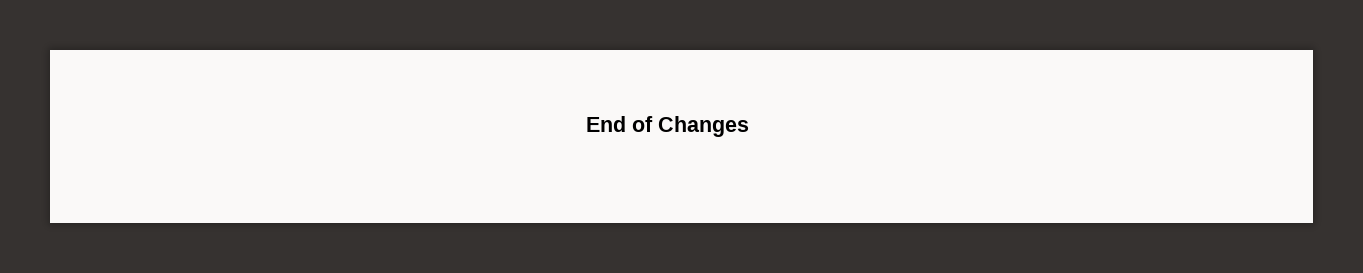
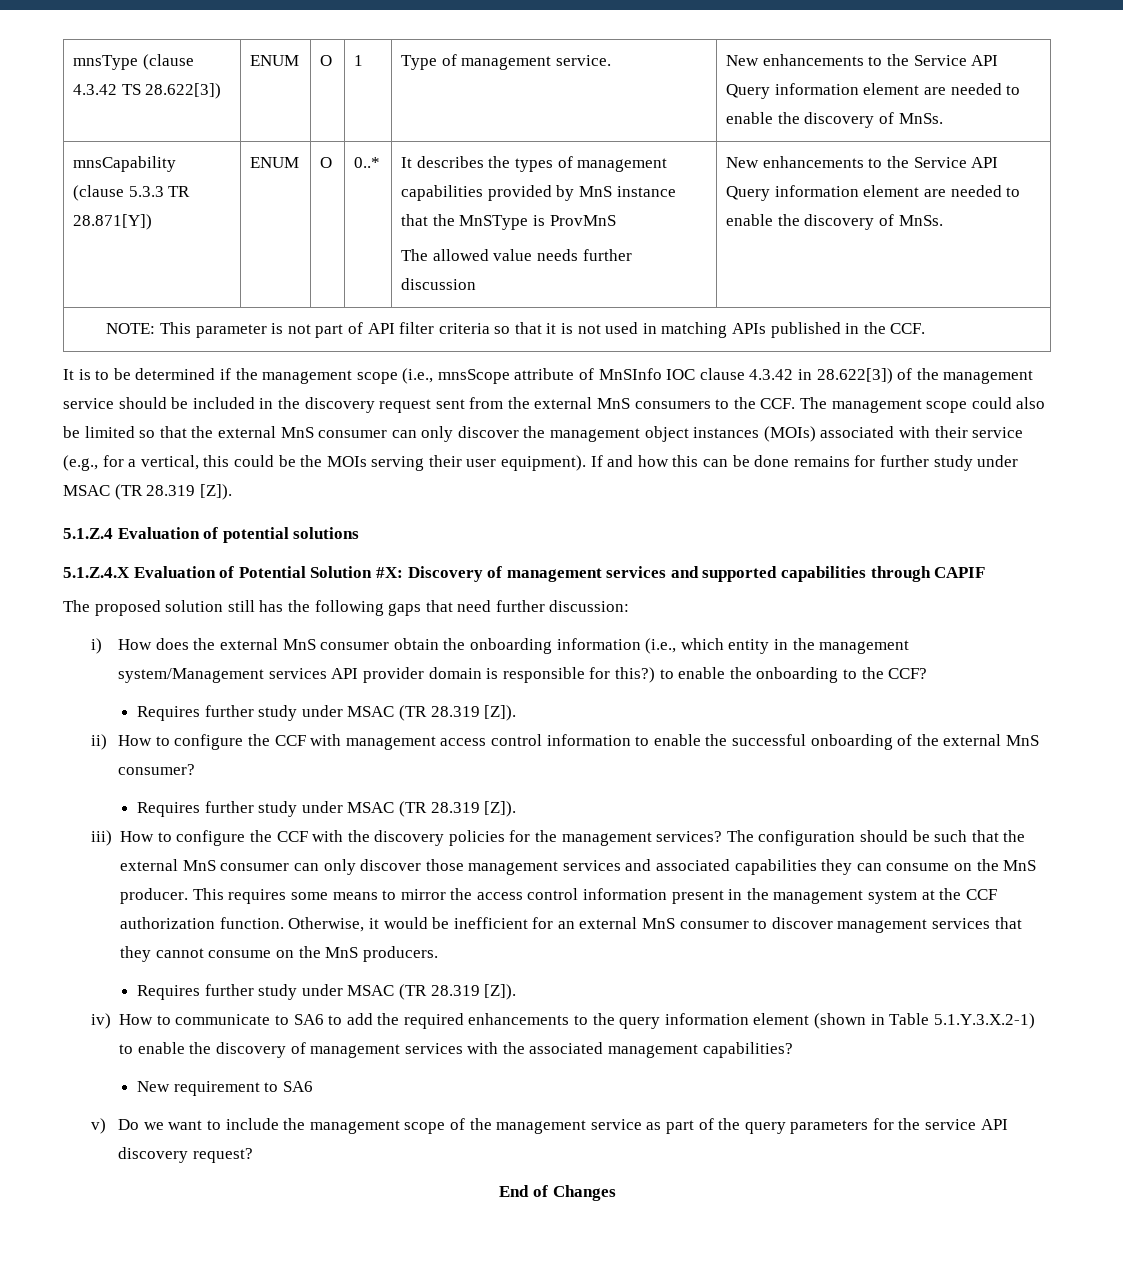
+ mnsType (clause 4.3.42 TS 28.622[3]) | ENUM | O | 1 | Type of management service. | New enhancements to the Service API Query information element are needed to enable the discovery of MnSs.
+ mnsCapability (clause 5.3.3 TR 28.871[Y]) | ENUM | O | 0..* | It describes the types of management capabilities provided by MnS instance that the MnSType is ProvMnS
+ The allowed value needs further discussion | New enhancements to the Service API Query information element are needed to enable the discovery of MnSs.
+ NOTE: This parameter is not part of API filter criteria so that it is not used in matching APIs published in the CCF.
+ It is to be determined if the management scope (i.e., mnsScope attribute of MnSInfo IOC clause 4.3.42 in 28.622[3]) of the management service should be included in the discovery request sent from the external MnS consumers to the CCF. The management scope could also be limited so that the external MnS consumer can only discover the management object instances (MOIs) associated with their service (e.g., for a vertical, this could be the MOIs serving their user equipment). If and how this can be done remains for further study under MSAC (TR 28.319 [Z]).
+ 5.1.Z.4 Evaluation of potential solutions
+ 5.1.Z.4.X Evaluation of Potential Solution #X: Discovery of management services and supported capabilities through CAPIF
+ The proposed solution still has the following gaps that need further discussion:
+ i) How does the external MnS consumer obtain the onboarding information (i.e., which entity in the management system/Management services API provider domain is responsible for this?) to enable the onboarding to the CCF?
+ Requires further study under MSAC (TR 28.319 [Z]).
+ ii) How to configure the CCF with management access control information to enable the successful onboarding of the external MnS consumer?
+ Requires further study under MSAC (TR 28.319 [Z]).
+ iii) How to configure the CCF with the discovery policies for the management services? The configuration should be such that the external MnS consumer can only discover those management services and associated capabilities they can consume on the MnS producer. This requires some means to mirror the access control information present in the management system at the CCF authorization function. Otherwise, it would be inefficient for an external MnS consumer to discover management services that they cannot consume on the MnS producers.
+ Requires further study under MSAC (TR 28.319 [Z]).
+ iv) How to communicate to SA6 to add the required enhancements to the query information element (shown in Table 5.1.Y.3.X.2-1) to enable the discovery of management services with the associated management capabilities?
+ New requirement to SA6
+ v) Do we want to include the management scope of the management service as part of the query parameters for the service API discovery request?

